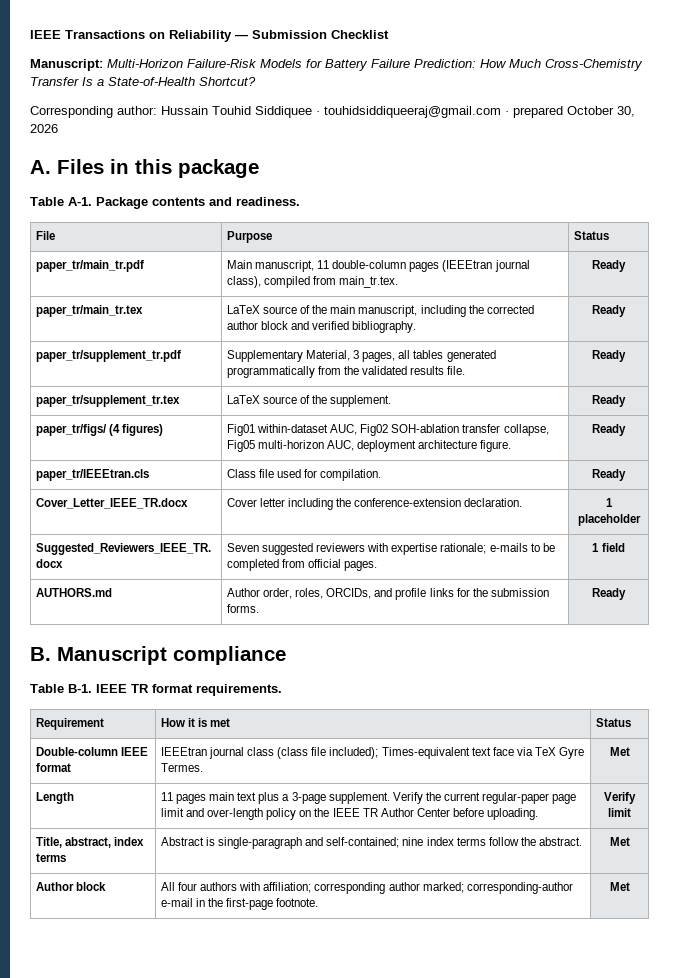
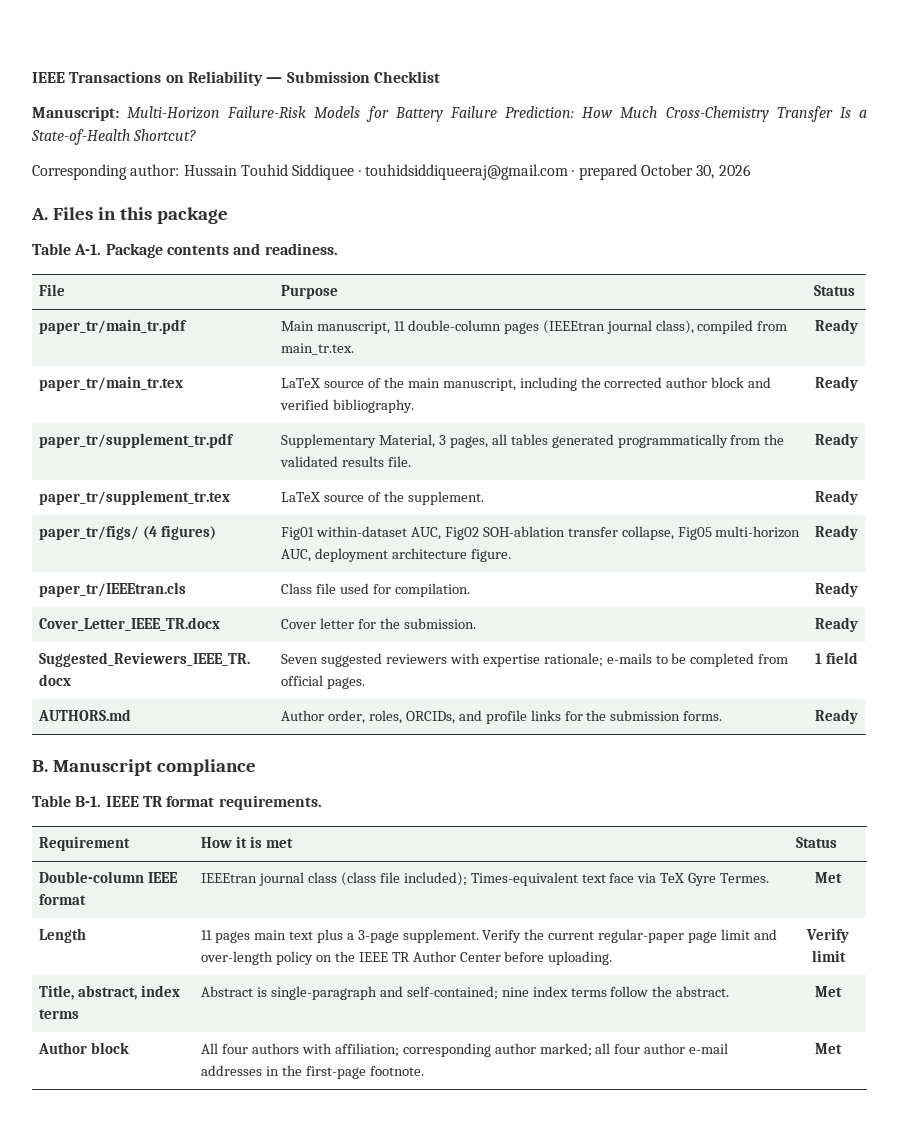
- Cover_Letter_IEEE_TR.docx | Cover letter including the conference-extension declaration. | 1 placeholder
+ Cover_Letter_IEEE_TR.docx | Cover letter for the submission. | Ready
- Author block | All four authors with affiliation; corresponding author marked; corresponding-author e-mail in the first-page footnote. | Met
+ Author block | All four authors with affiliation; corresponding author marked; all four author e-mail addresses in the first-page footnote. | Met

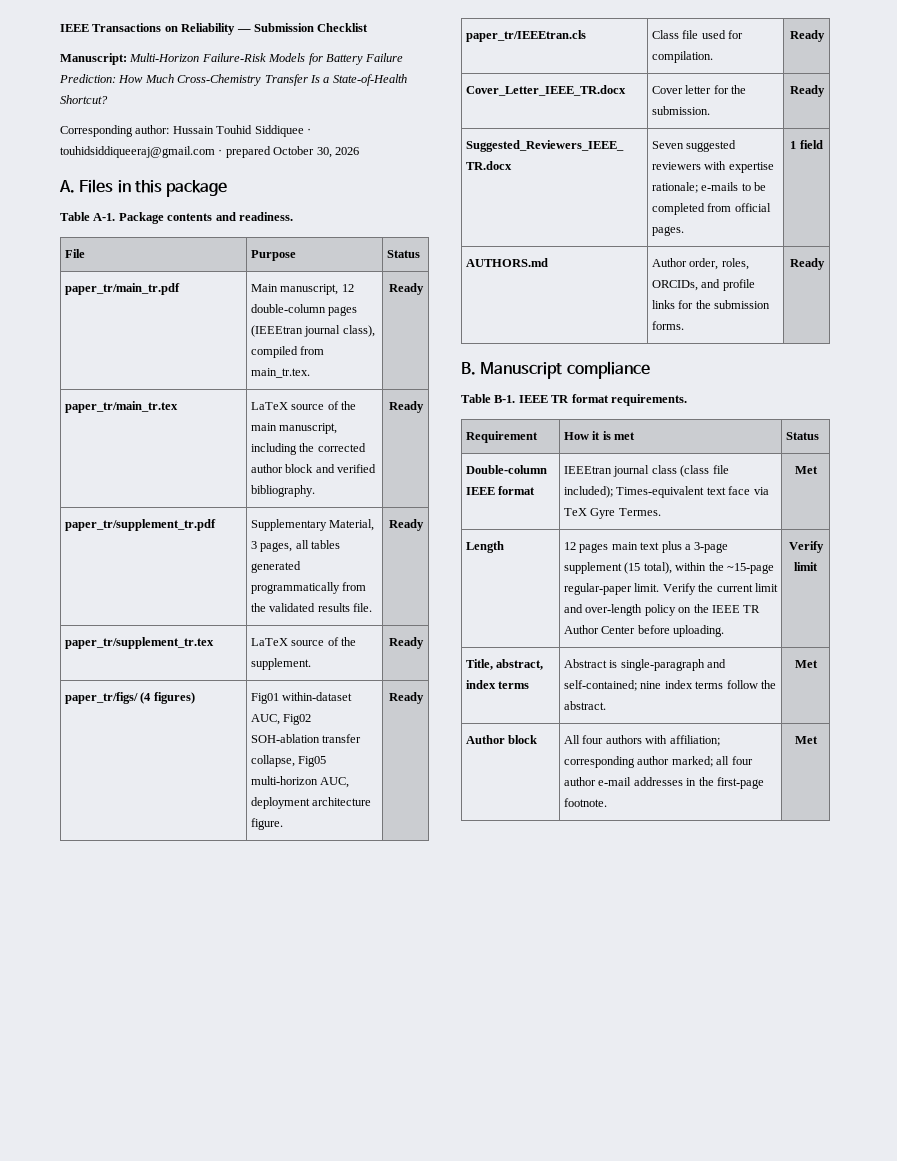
- paper_tr/main_tr.pdf | Main manuscript, 11 double-column pages (IEEEtran journal class), compiled from main_tr.tex. | Ready
+ paper_tr/main_tr.pdf | Main manuscript, 12 double-column pages (IEEEtran journal class), compiled from main_tr.tex. | Ready
- Length | 11 pages main text plus a 3-page supplement. Verify the current regular-paper page limit and over-length policy on the IEEE TR Author Center before uploading. | Verify limit
+ Length | 12 pages main text plus a 3-page supplement (15 total), within the ~15-page regular-paper limit. Verify the current limit and over-length policy on the IEEE TR Author Center before uploading. | Verify limit

